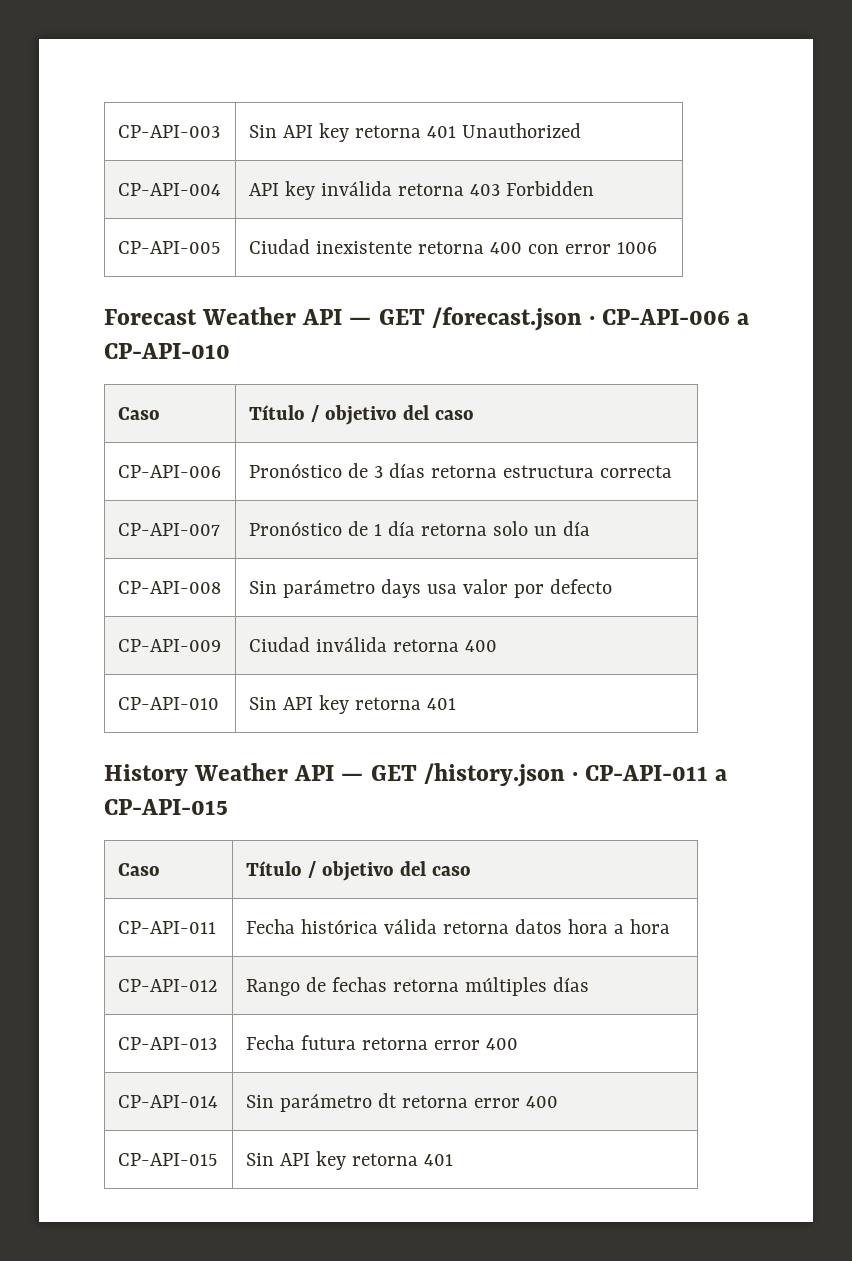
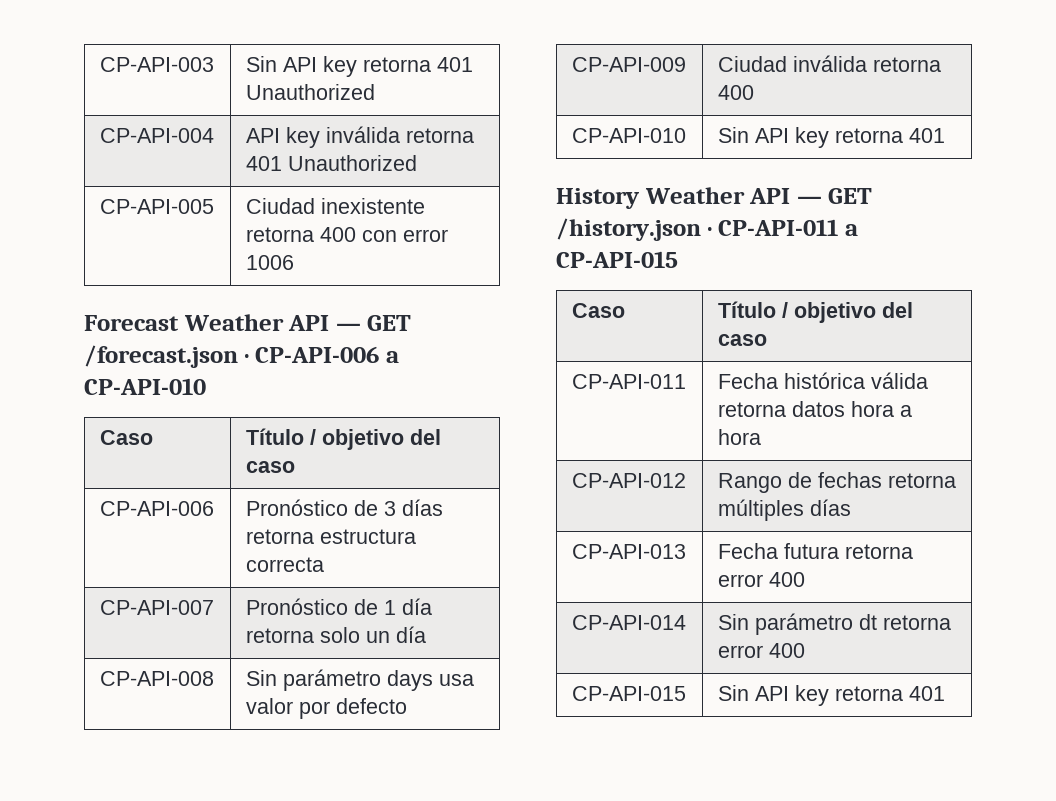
- CP-API-004 | API key inválida retorna 403 Forbidden
+ CP-API-004 | API key inválida retorna 401 Unauthorized

